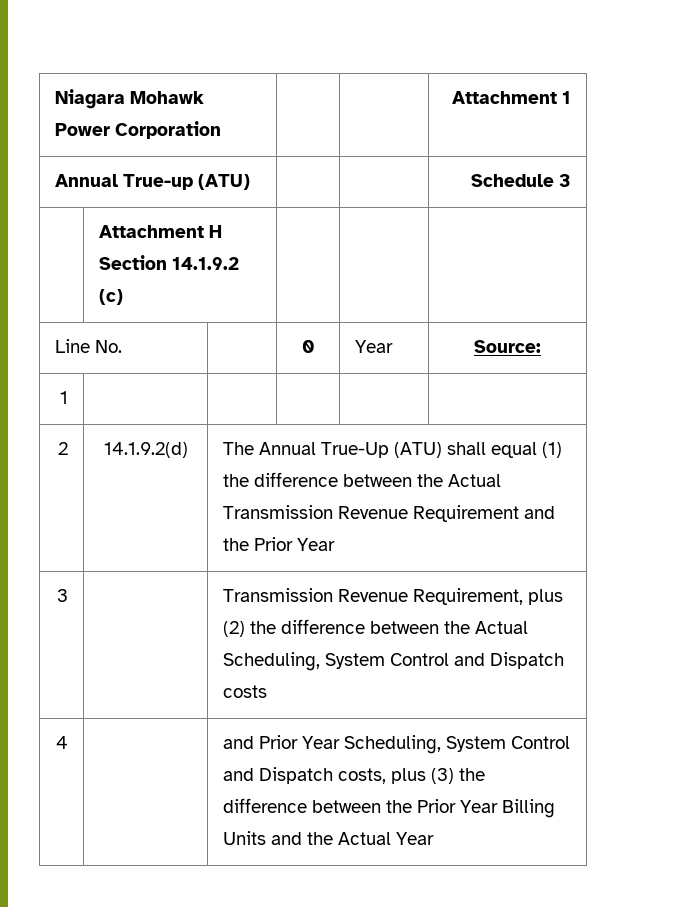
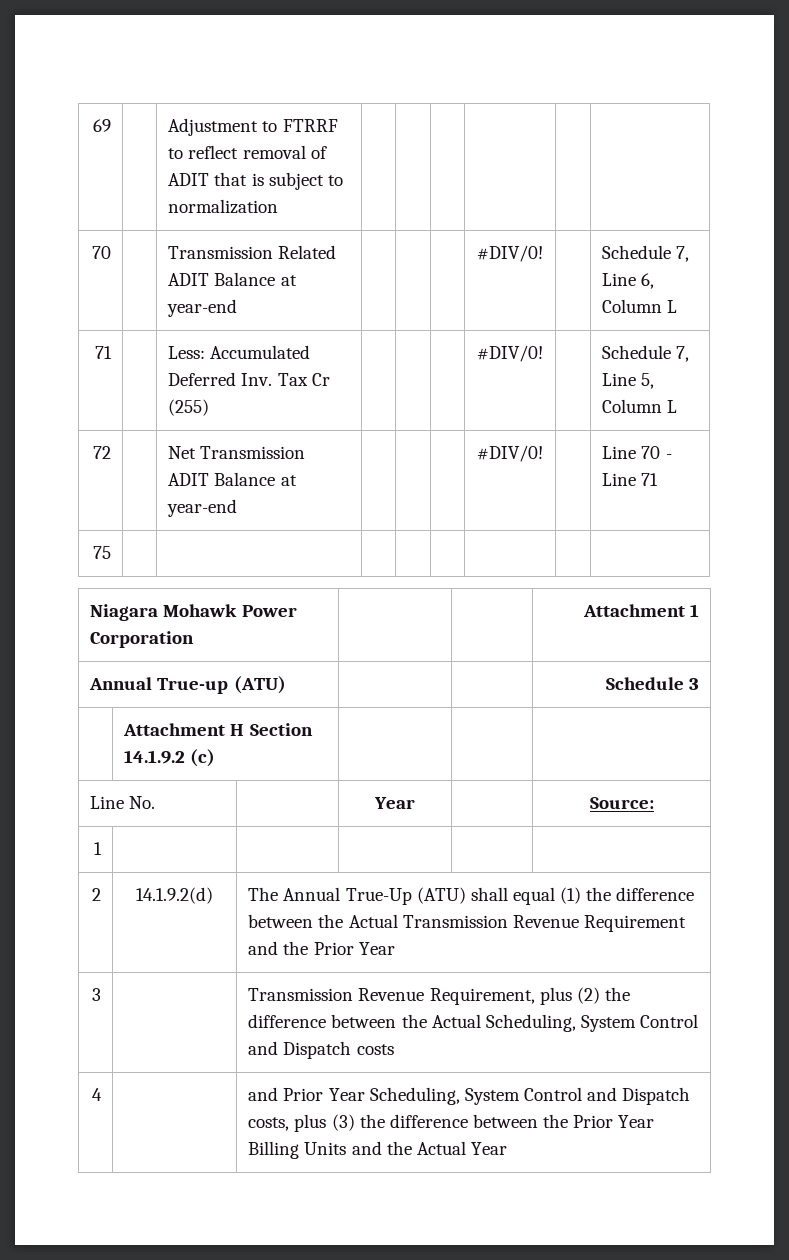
+ 69 | | Adjustment to FTRRF to reflect removal of ADIT that is subject to normalization | | | | | |
+ 70 | | Transmission Related ADIT Balance at year-end | | | | #DIV/0! | | Schedule 7, Line 6, Column L
+ 71 | | Less: Accumulated Deferred Inv. Tax Cr (255) | | | | #DIV/0! | | Schedule 7, Line 5, Column L
+ 72 | | Net Transmission ADIT Balance at year-end | | | | #DIV/0! | | Line 70 - Line 71
+ 75 | | | | | | | |
- Line No. | | 0 | Year | Source:
+ Line No. | | Year | | Source:

